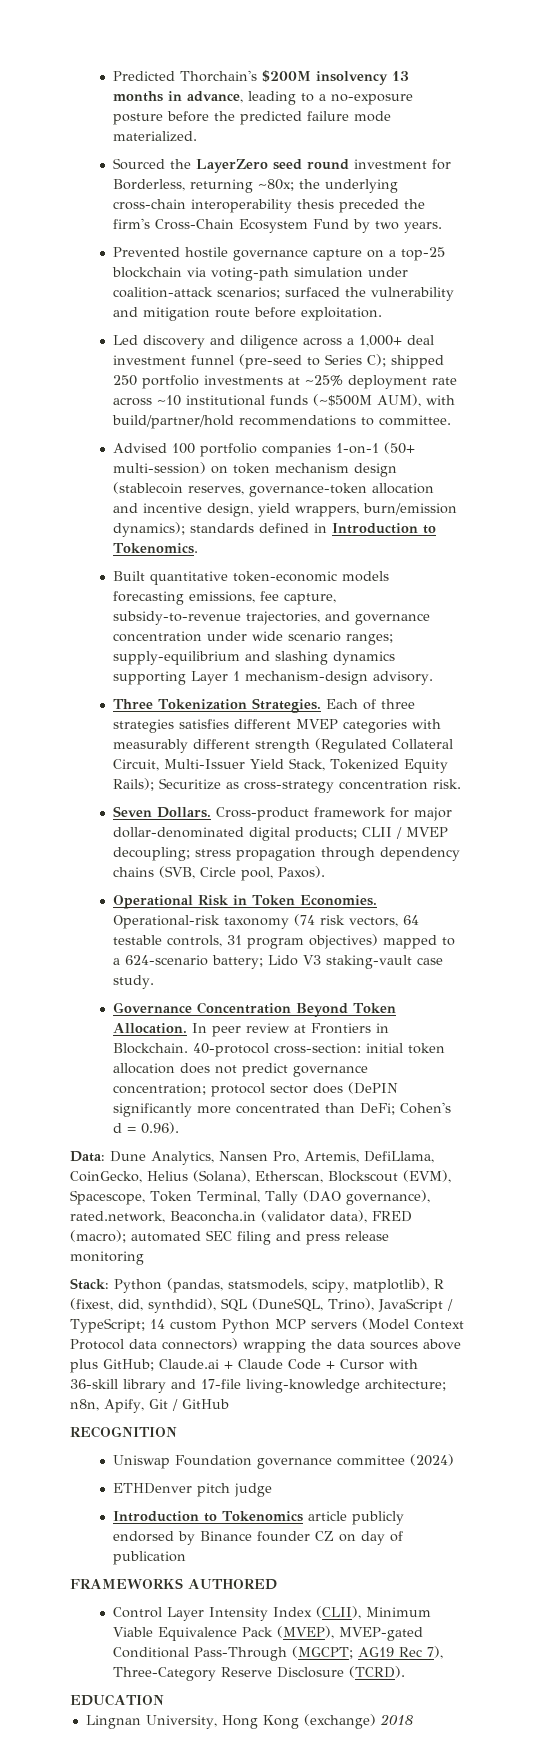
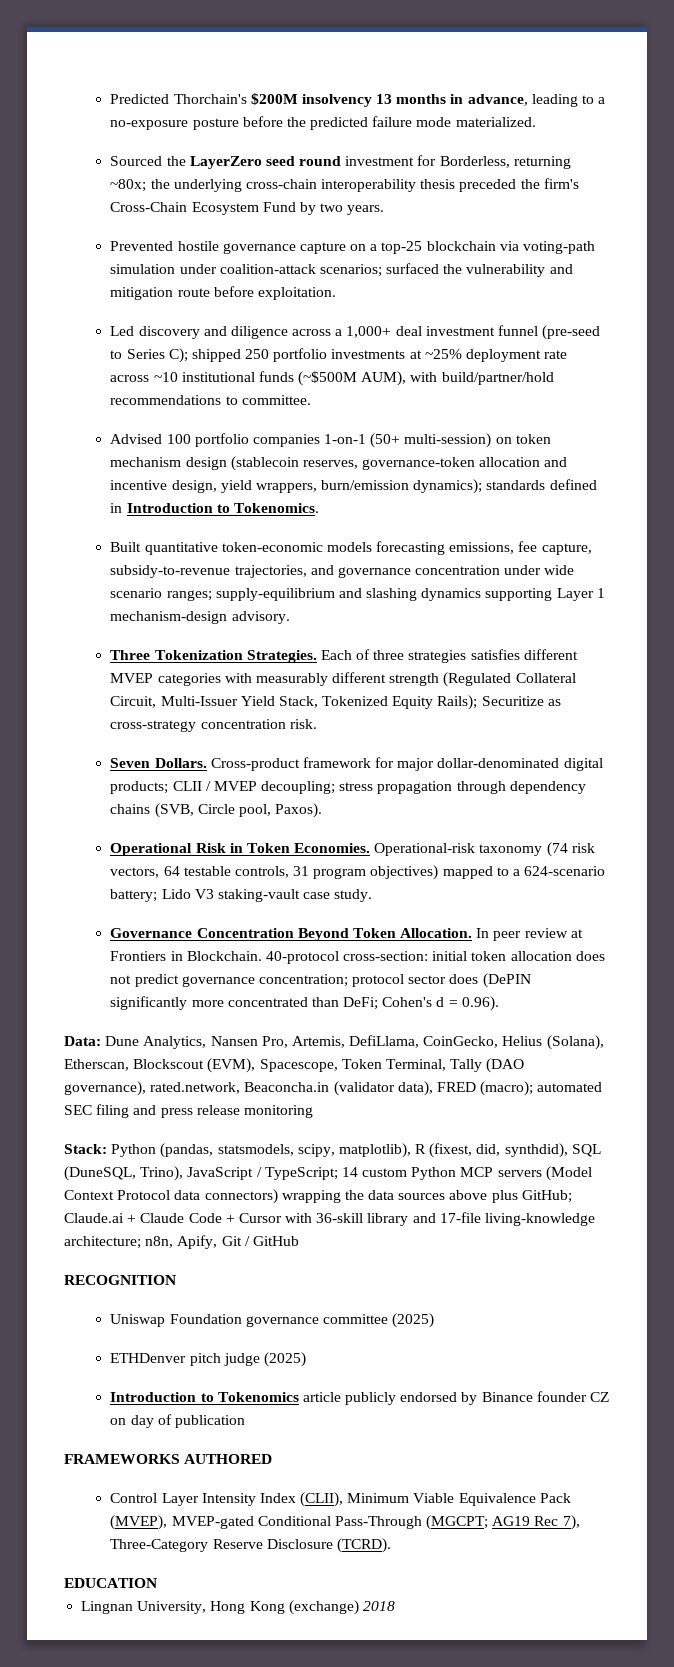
- Uniswap Foundation governance committee (2024)
+ Uniswap Foundation governance committee (2025)
- ETHDenver pitch judge
+ ETHDenver pitch judge (2025)

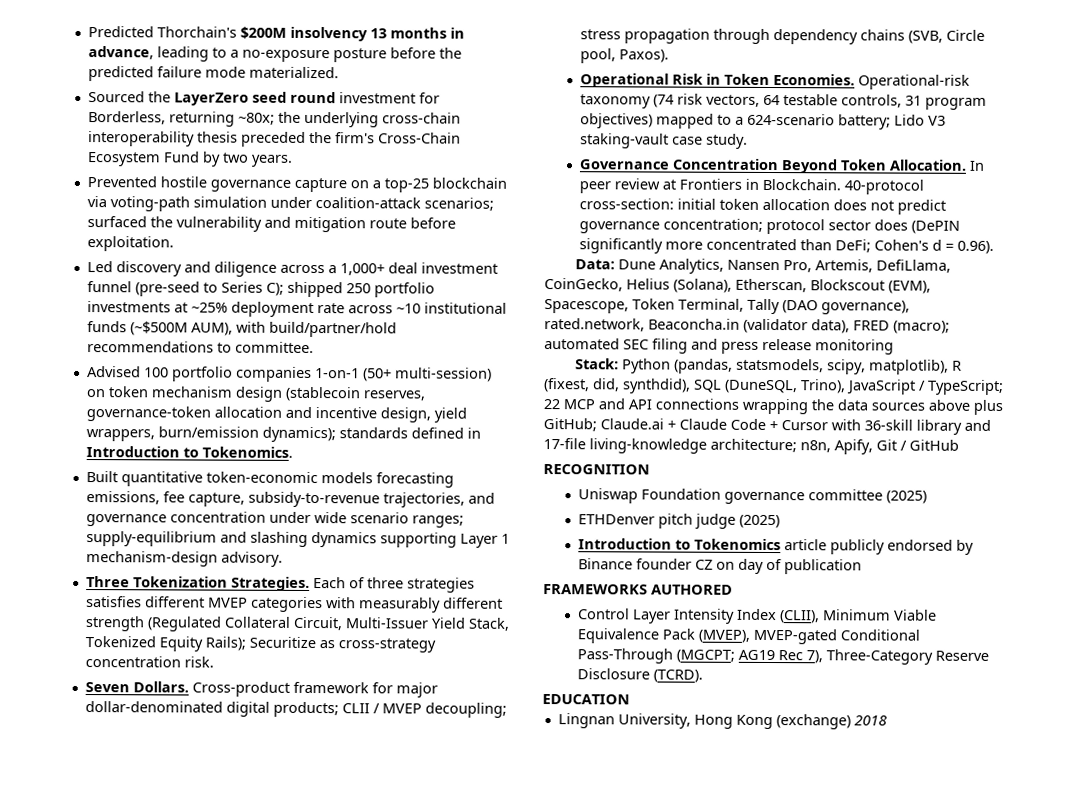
- Stack: Python (pandas, statsmodels, scipy, matplotlib), R (fixest, did, synthdid), SQL (DuneSQL, Trino), JavaScript / TypeScript; 14 custom Python MCP servers (Model Context Protocol data connectors) wrapping the data sources above plus GitHub; Claude.ai + Claude Code + Cursor with 36-skill library and 17-file living-knowledge architecture; n8n, Apify, Git / GitHub
+ Stack: Python (pandas, statsmodels, scipy, matplotlib), R (fixest, did, synthdid), SQL (DuneSQL, Trino), JavaScript / TypeScript; 22 MCP and API connections wrapping the data sources above plus GitHub; Claude.ai + Claude Code + Cursor with 36-skill library and 17-file living-knowledge architecture; n8n, Apify, Git / GitHub

